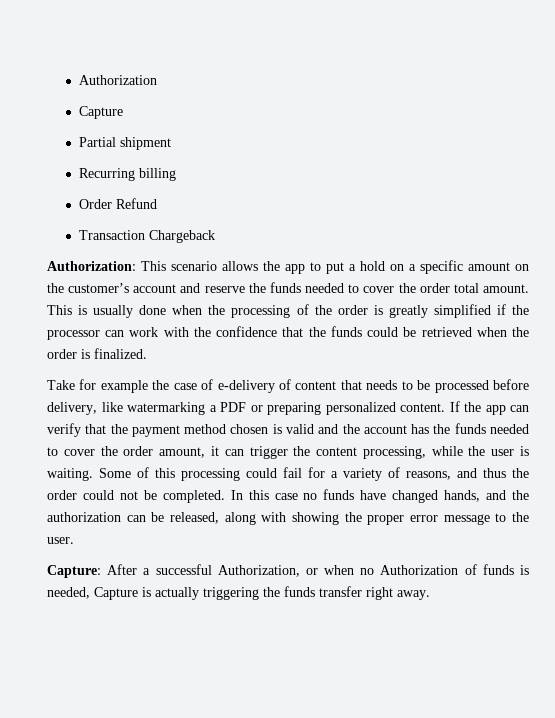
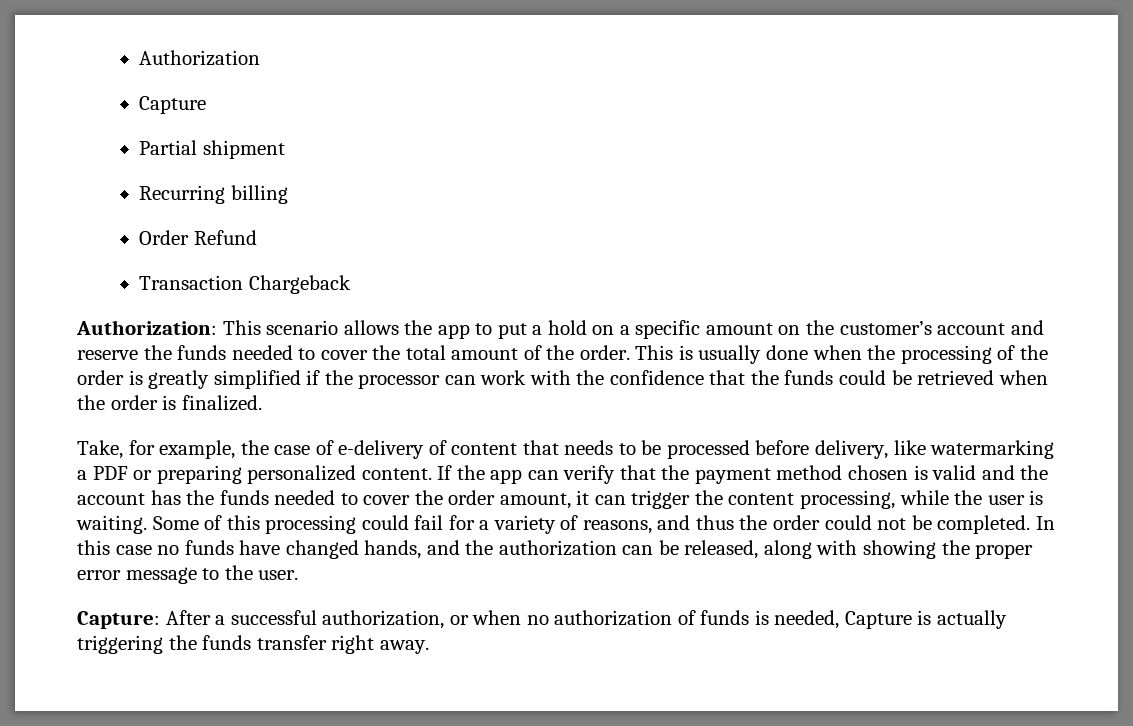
- Authorization: This scenario allows the app to put a hold on a specific amount on the customer’s account and reserve the funds needed to cover the order total amount.
+ Authorization: This scenario allows the app to put a hold on a specific amount on the customer’s account and reserve the funds needed to cover the total amount of the order.
- Take for example the case of e-delivery of content that needs to be processed before delivery, like watermarking a PDF or preparing personalized content.
+ Take, for example, the case of e-delivery of content that needs to be processed before delivery, like watermarking a PDF or preparing personalized content.
- Capture: After a successful Authorization, or when no Authorization of funds is needed, Capture is actually triggering the funds transfer right away.
+ Capture: After a successful authorization, or when no authorization of funds is needed, Capture is actually triggering the funds transfer right away.

